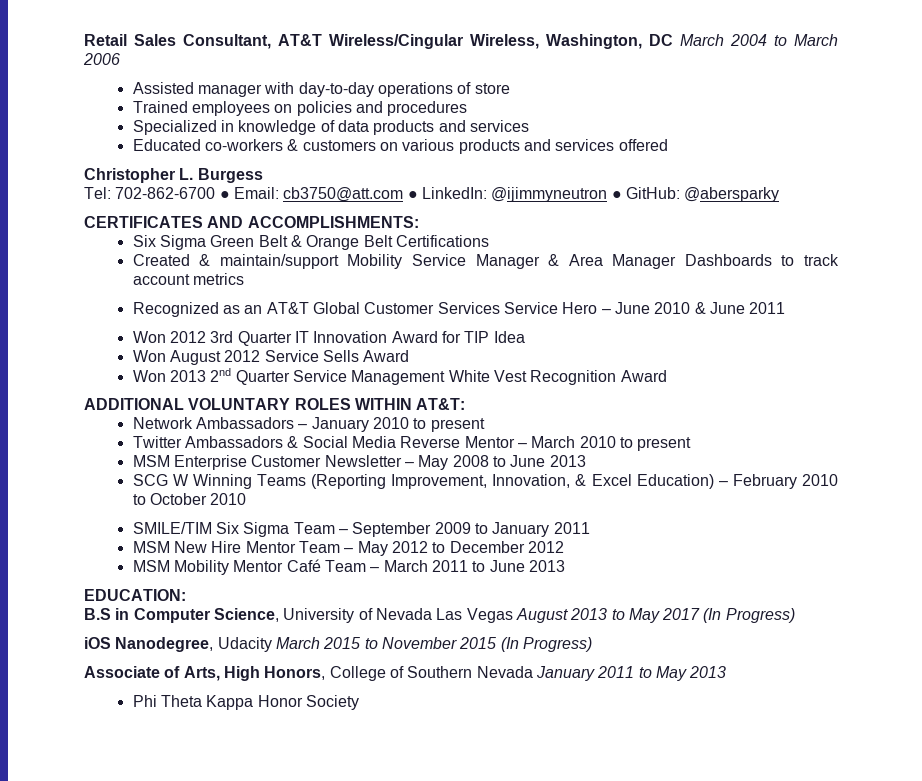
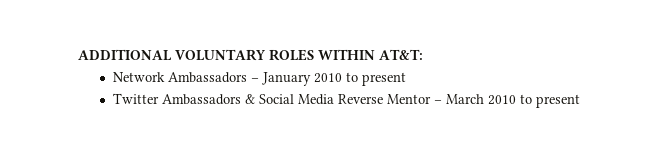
- Retail Sales Consultant, AT&T Wireless/Cingular Wireless, Washington, DC March 2004 to March 2006
- Assisted manager with day-to-day operations of store
- Trained employees on policies and procedures
- Specialized in knowledge of data products and services
- Educated co-workers & customers on various products and services offered
- Christopher L. Burgess
- Tel: 702-862-6700 ● Email: cb3750@att.com ● LinkedIn: @ijimmyneutron ● GitHub: @abersparky
- CERTIFICATES AND ACCOMPLISHMENTS:
- Six Sigma Green Belt & Orange Belt Certifications
- Created & maintain/support Mobility Service Manager & Area Manager Dashboards to track account metrics
- Recognized as an AT&T Global Customer Services Service Hero – June 2010 & June 2011
- Won 2012 3rd Quarter IT Innovation Award for TIP Idea
- Won August 2012 Service Sells Award
- Won 2013 2nd Quarter Service Management White Vest Recognition Award
- MSM Enterprise Customer Newsletter – May 2008 to June 2013
- SCG W Winning Teams (Reporting Improvement, Innovation, & Excel Education) – February 2010 to October 2010
- SMILE/TIM Six Sigma Team – September 2009 to January 2011
- MSM New Hire Mentor Team – May 2012 to December 2012
- MSM Mobility Mentor Café Team – March 2011 to June 2013
- EDUCATION:
- B.S in Computer Science, University of Nevada Las Vegas August 2013 to May 2017 (In Progress)
- iOS Nanodegree, Udacity March 2015 to November 2015 (In Progress)
- Associate of Arts, High Honors, College of Southern Nevada January 2011 to May 2013
- Phi Theta Kappa Honor Society

